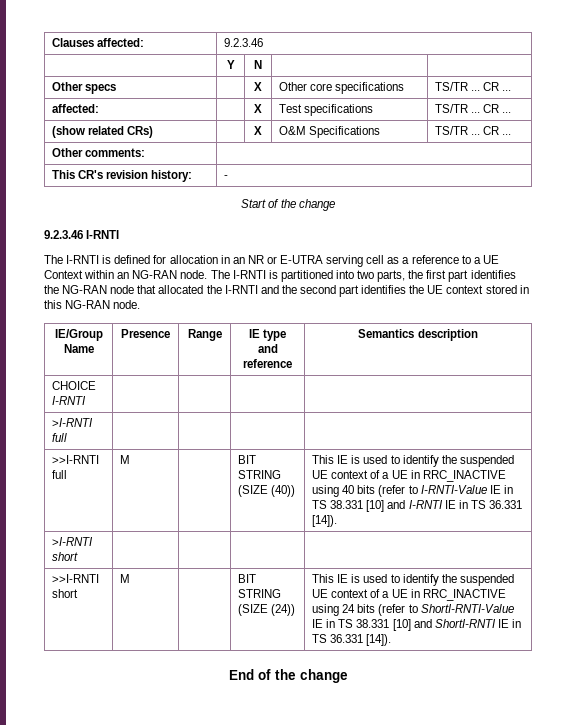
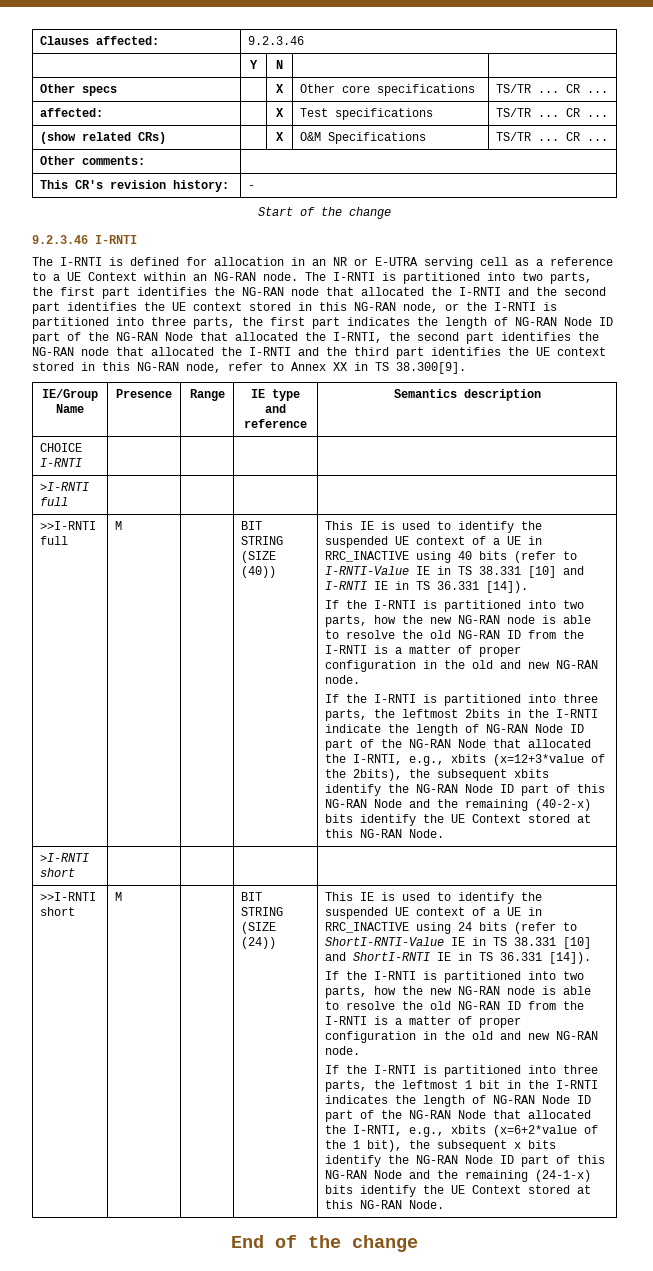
- The I-RNTI is partitioned into two parts, the first part identifies the NG-RAN node that allocated the I-RNTI and the second part identifies the UE context stored in this NG-RAN node.
+ The I-RNTI is partitioned into two parts, the first part identifies the NG-RAN node that allocated the I-RNTI and the second part identifies the UE context stored in this NG-RAN node, or the I-RNTI is partitioned into three parts, the first part indicates the length of NG-RAN Node ID part of the NG-RAN Node that allocated the I-RNTI, the second part identifies the NG-RAN node that allocated the I-RNTI and the third part identifies the UE context stored in this NG-RAN node, refer to Annex XX in TS 38.300[9].
  This IE is used to identify the suspended UE context of a UE in RRC_INACTIVE using 40 bits (refer to I-RNTI-Value IE in TS 38.331 [10] and I-RNTI IE in TS 36.331 [14]).
+ If the I-RNTI is partitioned into two parts, how the new NG-RAN node is able to resolve the old NG-RAN ID from the I-RNTI is a matter of proper configuration in the old and new NG-RAN node.
+ If the I-RNTI is partitioned into three parts, the leftmost 2bits in the I-RNTI indicate the length of NG-RAN Node ID part of the NG-RAN Node that allocated the I-RNTI, e.g., xbits (x=12+3*value of the 2bits), the subsequent xbits identify the NG-RAN Node ID part of this NG-RAN Node and the remaining (40-2-x) bits identify the UE Context stored at this NG-RAN Node.
  This IE is used to identify the suspended UE context of a UE in RRC_INACTIVE using 24 bits (refer to ShortI-RNTI-Value IE in TS 38.331 [10] and ShortI-RNTI IE in TS 36.331 [14]).
+ If the I-RNTI is partitioned into two parts, how the new NG-RAN node is able to resolve the old NG-RAN ID from the I-RNTI is a matter of proper configuration in the old and new NG-RAN node.
+ If the I-RNTI is partitioned into three parts, the leftmost 1 bit in the I-RNTI indicates the length of NG-RAN Node ID part of the NG-RAN Node that allocated the I-RNTI, e.g., xbits (x=6+2*value of the 1 bit), the subsequent x bits identify the NG-RAN Node ID part of this NG-RAN Node and the remaining (24-1-x) bits identify the UE Context stored at this NG-RAN Node.

